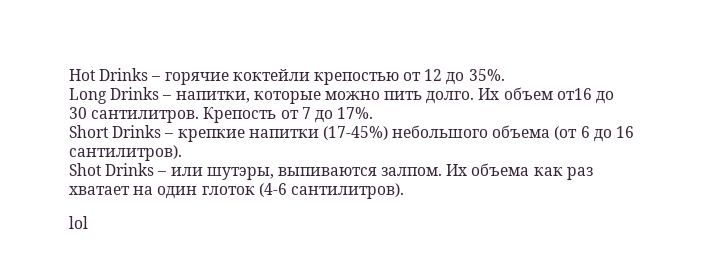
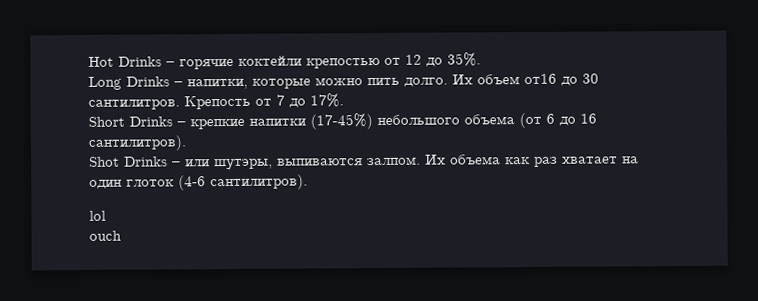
+ ouch

